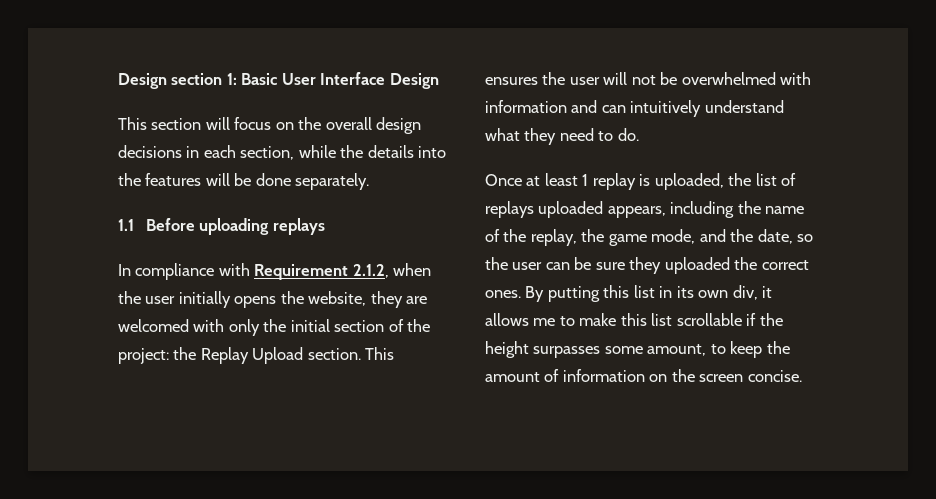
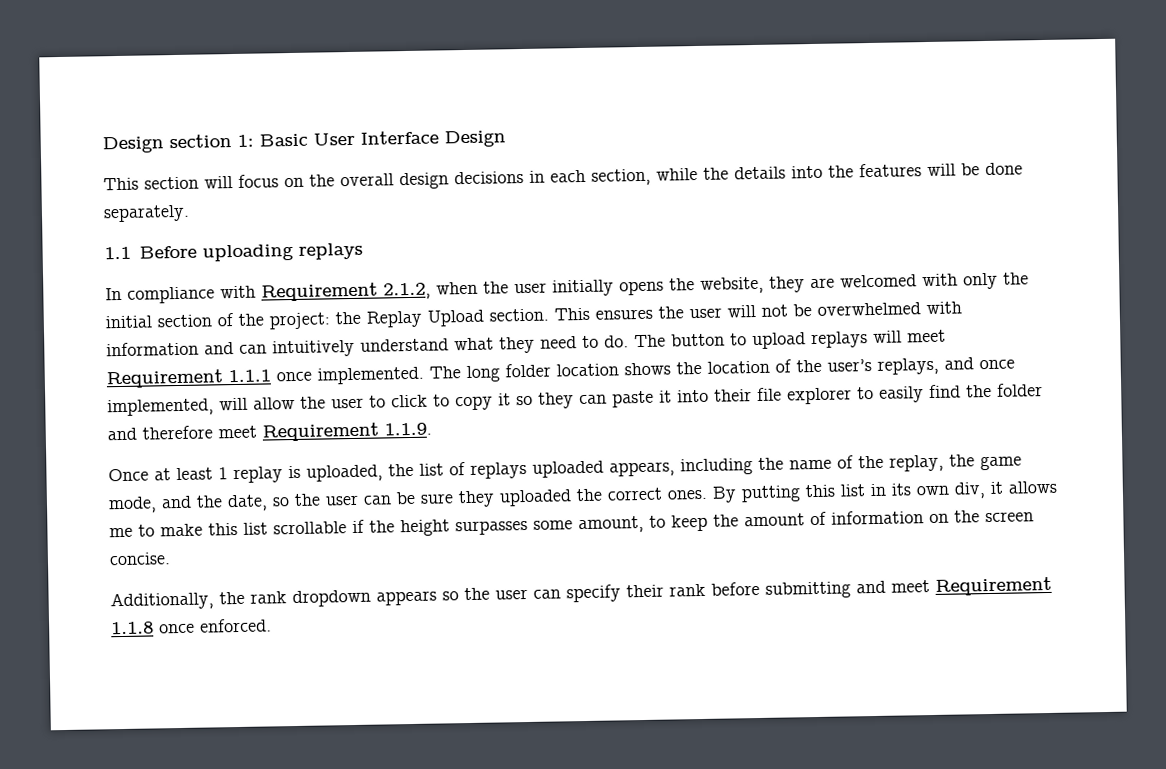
+ The button to upload replays will meet Requirement 1.1.1 once implemented. The long folder location shows the location of the user’s replays, and once implemented, will allow the user to click to copy it so they can paste it into their file explorer to easily find the folder and therefore meet Requirement 1.1.9.
+ Additionally, the rank dropdown appears so the user can specify their rank before submitting and meet Requirement 1.1.8 once enforced.

